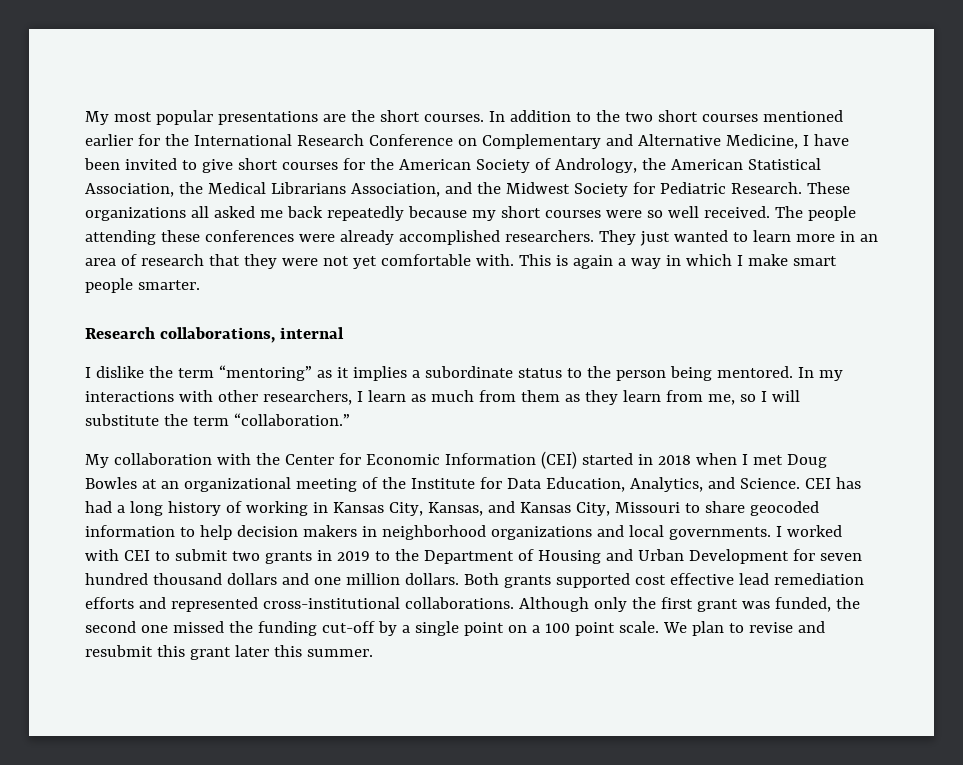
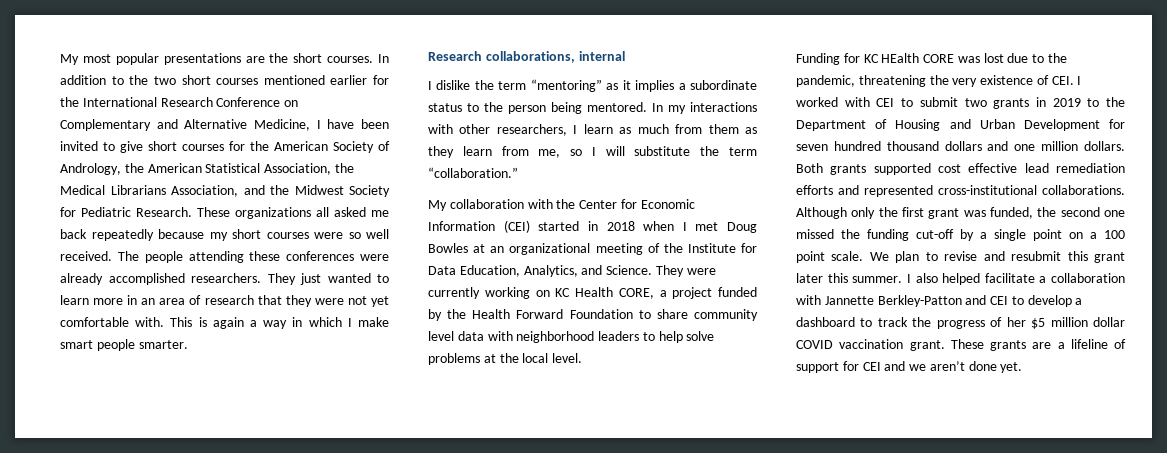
- CEI has had a long history of working in Kansas City, Kansas, and Kansas City, Missouri to share geocoded information to help decision makers in neighborhood organizations and local governments. I worked with CEI to submit two grants in 2019 to the Department of Housing and Urban Development for seven hundred thousand dollars and one million dollars.
+ They were currently working on KC Health CORE, a project funded by the Health Forward Foundation to share community level data with neighborhood leaders to help solve problems at the local level.
+ Funding for KC HEalth CORE was lost due to the pandemic, threatening the very existence of CEI. I worked with CEI to submit two grants in 2019 to the Department of Housing and Urban Development for seven hundred thousand dollars and one million dollars.
+ I also helped facilitate a collaboration with Jannette Berkley-Patton and CEI to develop a dashboard to track the progress of her $5 million dollar COVID vaccination grant. These grants are a lifeline of support for CEI and we aren’t done yet.

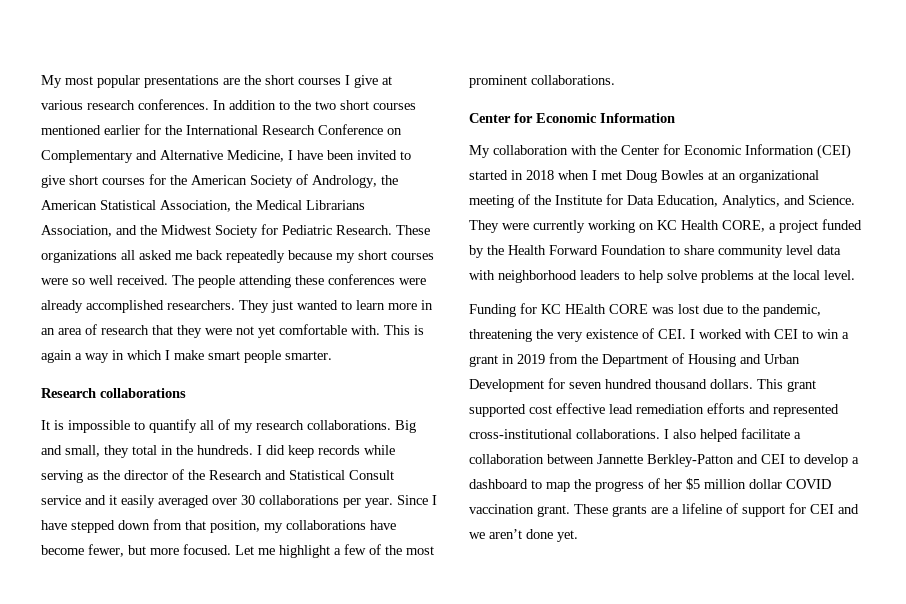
- My most popular presentations are the short courses.
+ My most popular presentations are the short courses I give at various research conferences.
- Research collaborations, internal
- I dislike the term “mentoring” as it implies a subordinate status to the person being mentored. In my interactions with other researchers, I learn as much from them as they learn from me, so I will substitute the term “collaboration.”
+ Research collaborations
+ It is impossible to quantify all of my research collaborations. Big and small, they total in the hundreds. I did keep records while serving as the director of the Research and Statistical Consult service and it easily averaged over 30 collaborations per year. Since I have stepped down from that position, my collaborations have become fewer, but more focused. Let me highlight a few of the most prominent collaborations.
+ Center for Economic Information
- Funding for KC HEalth CORE was lost due to the pandemic, threatening the very existence of CEI. I worked with CEI to submit two grants in 2019 to the Department of Housing and Urban Development for seven hundred thousand dollars and one million dollars. Both grants supported cost effective lead remediation efforts and represented cross-institutional collaborations.
+ Funding for KC HEalth CORE was lost due to the pandemic, threatening the very existence of CEI. I worked with CEI to win a grant in 2019 from the Department of Housing and Urban Development for seven hundred thousand dollars. This grant supported cost effective lead remediation efforts and represented cross-institutional collaborations.
- Although only the first grant was funded, the second one missed the funding cut-off by a single point on a 100 point scale. We plan to revise and resubmit this grant later this summer.
- I also helped facilitate a collaboration with Jannette Berkley-Patton and CEI to develop a dashboard to track the progress of her $5 million dollar COVID vaccination grant.
+ I also helped facilitate a collaboration between Jannette Berkley-Patton and CEI to develop a dashboard to map the progress of her $5 million dollar COVID vaccination grant.

